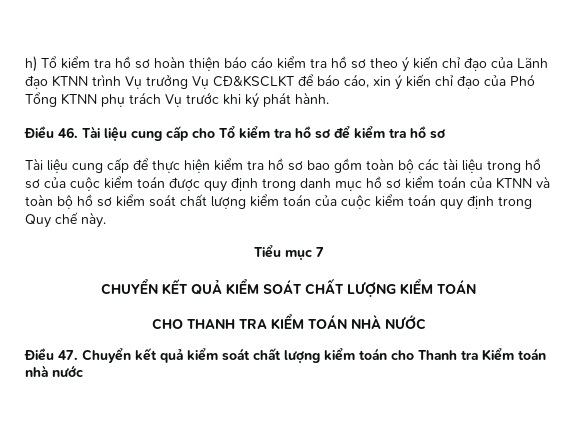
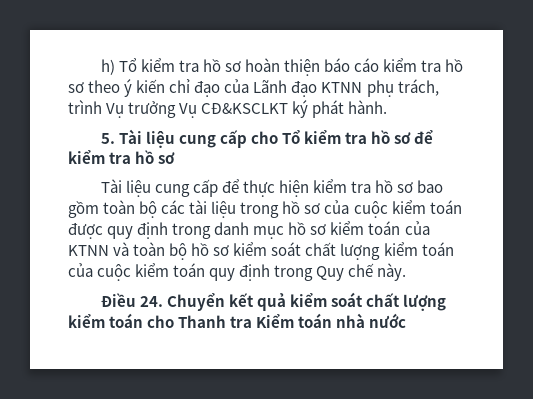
- h) Tổ kiểm tra hồ sơ hoàn thiện báo cáo kiểm tra hồ sơ theo ý kiến chỉ đạo của Lãnh đạo KTNN trình Vụ trưởng Vụ CĐ&KSCLKT để báo cáo, xin ý kiến chỉ đạo của Phó Tổng KTNN phụ trách Vụ trước khi ký phát hành.
+ h) Tổ kiểm tra hồ sơ hoàn thiện báo cáo kiểm tra hồ sơ theo ý kiến chỉ đạo của Lãnh đạo KTNN phụ trách, trình Vụ trưởng Vụ CĐ&KSCLKT ký phát hành.
- Điều 46. Tài liệu cung cấp cho Tổ kiểm tra hồ sơ để kiểm tra hồ sơ
+ 5. Tài liệu cung cấp cho Tổ kiểm tra hồ sơ để kiểm tra hồ sơ
- Tiểu mục 7
- CHUYỂN KẾT QUẢ KIỂM SOÁT CHẤT LƯỢNG KIỂM TOÁN
- CHO THANH TRA KIỂM TOÁN NHÀ NƯỚC
- Điều 47. Chuyển kết quả kiểm soát chất lượng kiểm toán cho Thanh tra Kiểm toán nhà nước
+ Điều 24. Chuyển kết quả kiểm soát chất lượng kiểm toán cho Thanh tra Kiểm toán nhà nước

